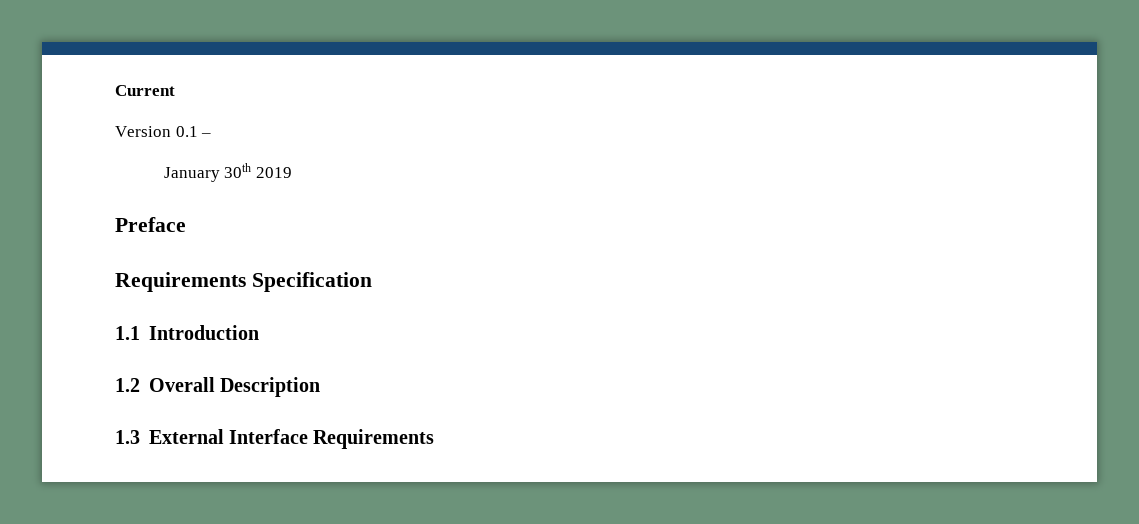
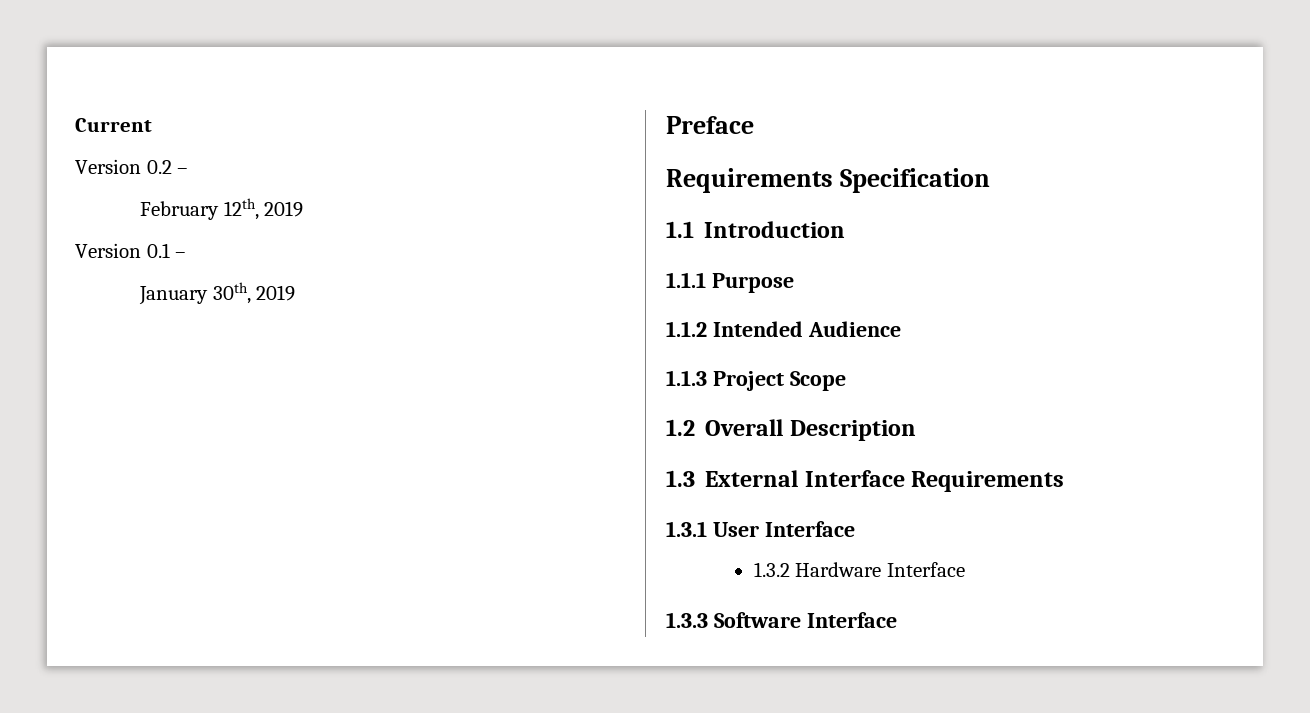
+ Version 0.2 –
+ February 12th, 2019
- January 30th 2019
+ January 30th, 2019
+ 1.1.1 Purpose
+ 1.1.2 Intended Audience
+ 1.1.3 Project Scope
+ 1.3.1 User Interface
+ 1.3.2 Hardware Interface
+ 1.3.3 Software Interface

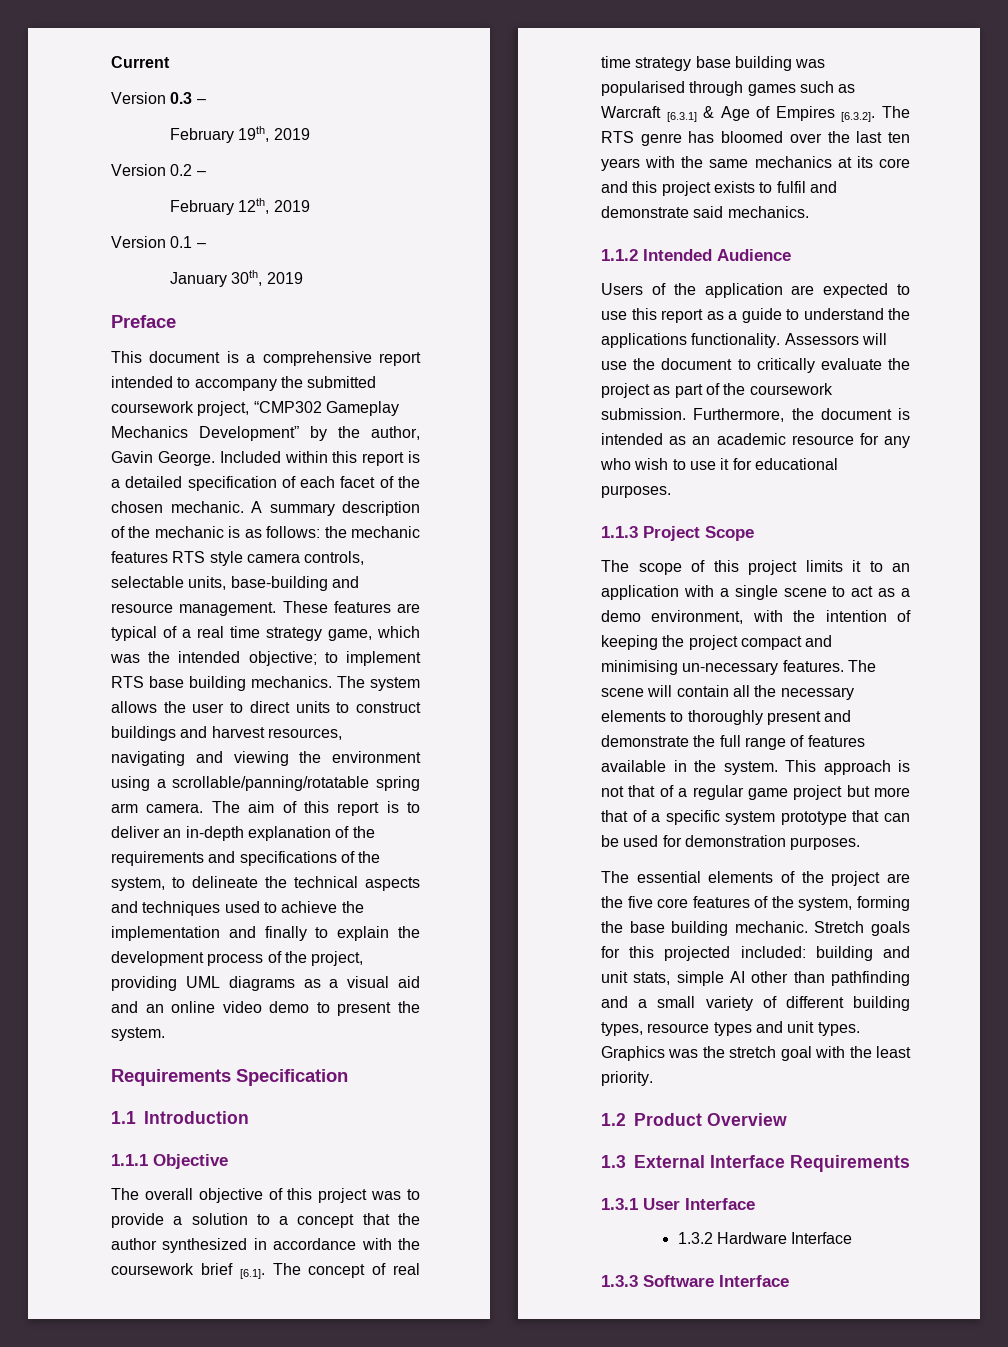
+ Version 0.3 –
+ February 19th, 2019
+ This document is a comprehensive report intended to accompany the submitted coursework project, “CMP302 Gameplay Mechanics Development” by the author, Gavin George. Included within this report is a detailed specification of each facet of the chosen mechanic. A summary description of the mechanic is as follows: the mechanic features RTS style camera controls, selectable units, base-building and resource management. These features are typical of a real time strategy game, which was the intended objective; to implement RTS base building mechanics. The system allows the user to direct units to construct buildings and harvest resources, navigating and viewing the environment using a scrollable/panning/rotatable spring arm camera. The aim of this report is to deliver an in-depth explanation of the requirements and specifications of the system, to delineate the technical aspects and techniques used to achieve the implementation and finally to explain the development process of the project, providing UML diagrams as a visual aid and an online video demo to present the system.
- 1.1.1 Purpose
+ 1.1.1 Objective
+ The overall objective of this project was to provide a solution to a concept that the author synthesized in accordance with the coursework brief [6.1]. The concept of real time strategy base building was popularised through games such as Warcraft [6.3.1] & Age of Empires [6.3.2]. The RTS genre has bloomed over the last ten years with the same mechanics at its core and this project exists to fulfil and demonstrate said mechanics.
  1.1.2 Intended Audience
+ Users of the application are expected to use this report as a guide to understand the applications functionality. Assessors will use the document to critically evaluate the project as part of the coursework submission. Furthermore, the document is intended as an academic resource for any who wish to use it for educational purposes.
  1.1.3 Project Scope
+ The scope of this project limits it to an application with a single scene to act as a demo environment, with the intention of keeping the project compact and minimising un-necessary features. The scene will contain all the necessary elements to thoroughly present and demonstrate the full range of features available in the system. This approach is not that of a regular game project but more that of a specific system prototype that can be used for demonstration purposes.
+ The essential elements of the project are the five core features of the system, forming the base building mechanic. Stretch goals for this projected included: building and unit stats, simple AI other than pathfinding and a small variety of different building types, resource types and unit types. Graphics was the stretch goal with the least priority.
- 1.2 Overall Description
+ 1.2 Product Overview

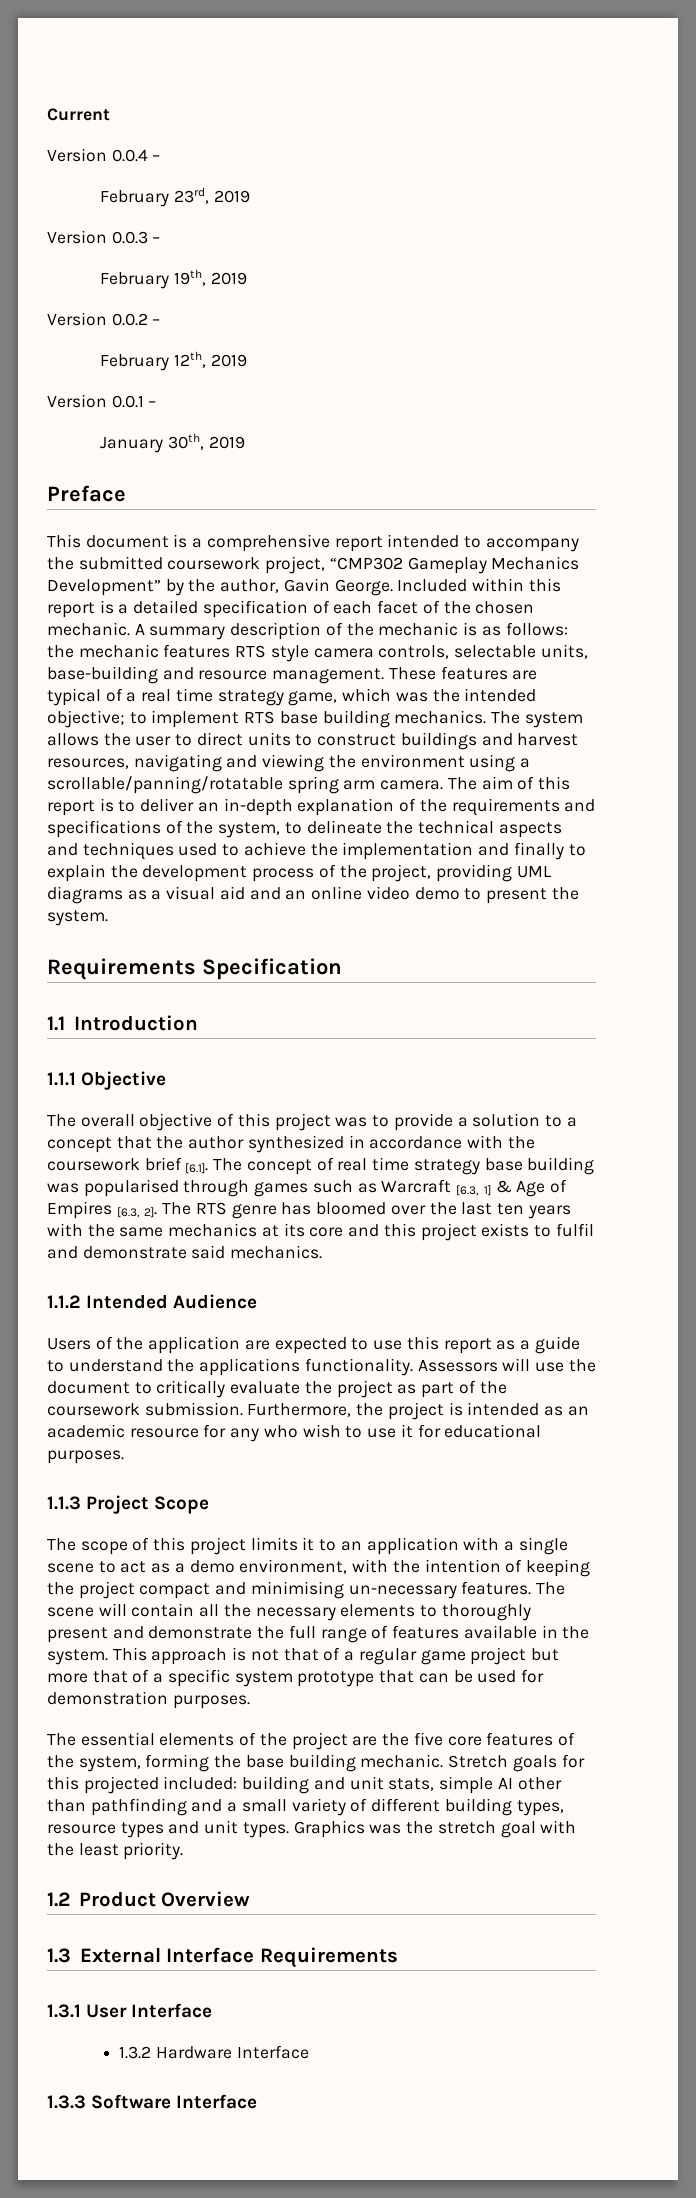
- Version 0.3 –
+ Version 0.0.4 –
+ February 23rd, 2019
+ Version 0.0.3 –
- Version 0.2 –
+ Version 0.0.2 –
- Version 0.1 –
+ Version 0.0.1 –
- The overall objective of this project was to provide a solution to a concept that the author synthesized in accordance with the coursework brief [6.1]. The concept of real time strategy base building was popularised through games such as Warcraft [6.3.1] & Age of Empires [6.3.2]. The RTS genre has bloomed over the last ten years with the same mechanics at its core and this project exists to fulfil and demonstrate said mechanics.
+ The overall objective of this project was to provide a solution to a concept that the author synthesized in accordance with the coursework brief [6.1]. The concept of real time strategy base building was popularised through games such as Warcraft [6.3, 1] & Age of Empires [6.3, 2]. The RTS genre has bloomed over the last ten years with the same mechanics at its core and this project exists to fulfil and demonstrate said mechanics.
- Furthermore, the document is intended as an academic resource for any who wish to use it for educational purposes.
+ Furthermore, the project is intended as an academic resource for any who wish to use it for educational purposes.

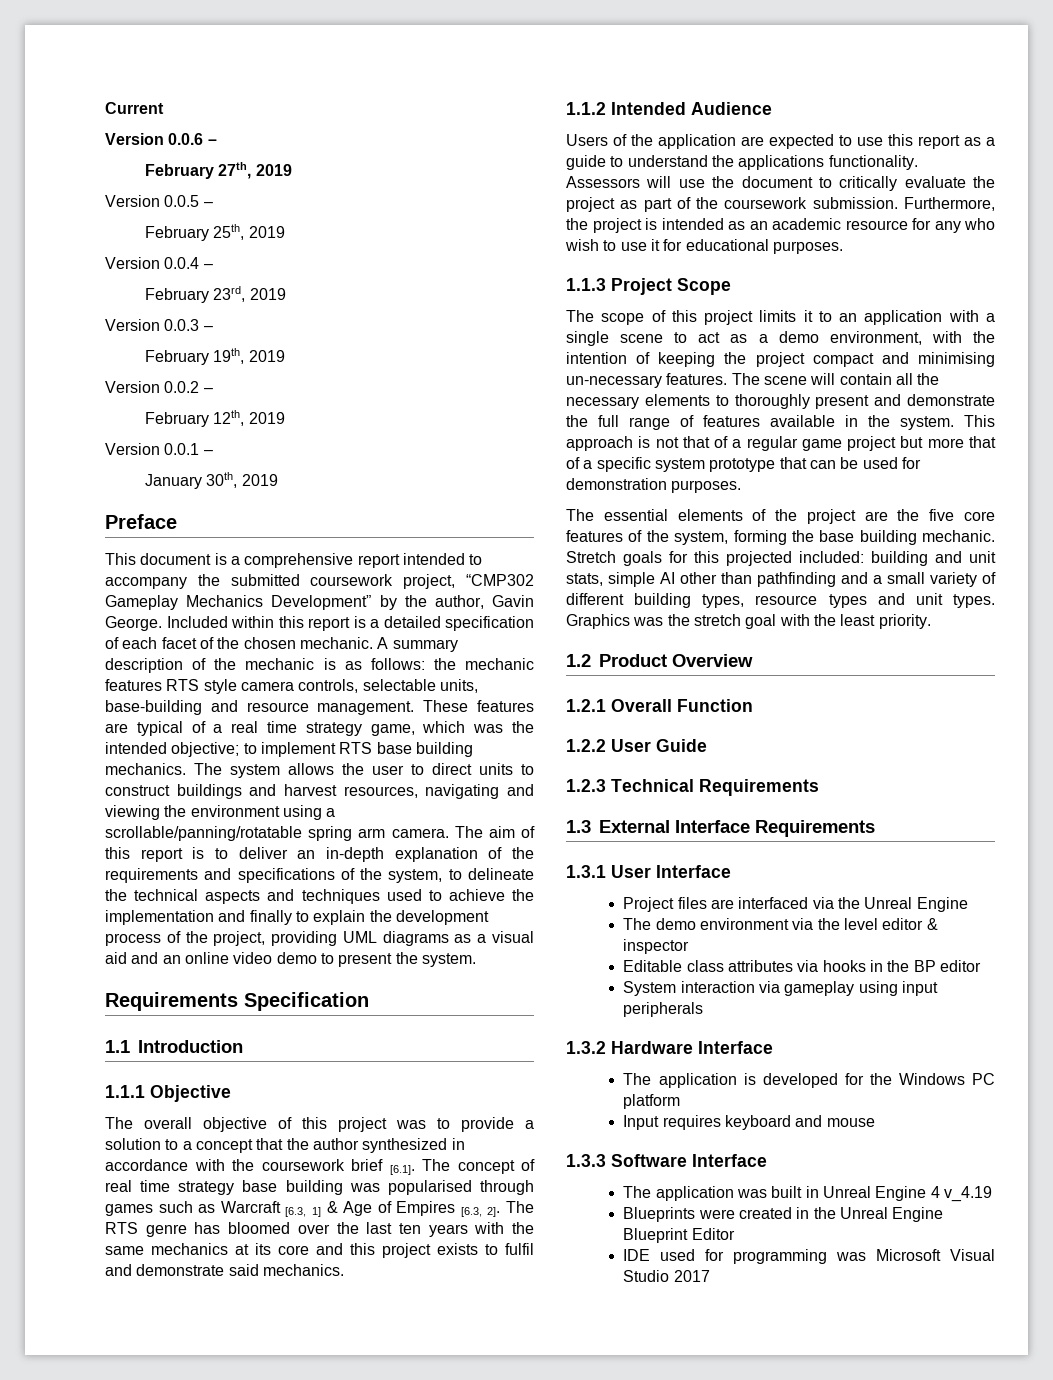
+ Version 0.0.6 –
+ February 27th, 2019
+ Version 0.0.5 –
+ February 25th, 2019
+ 1.2.1 Overall Function
+ 1.2.2 User Guide
+ 1.2.3 Technical Requirements
+ Project files are interfaced via the Unreal Engine
+ The demo environment via the level editor & inspector
+ Editable class attributes via hooks in the BP editor
+ System interaction via gameplay using input peripherals
  1.3.2 Hardware Interface
+ The application is developed for the Windows PC platform
+ Input requires keyboard and mouse
  1.3.3 Software Interface
+ The application was built in Unreal Engine 4 v_4.19
+ Blueprints were created in the Unreal Engine Blueprint Editor
+ IDE used for programming was Microsoft Visual Studio 2017

